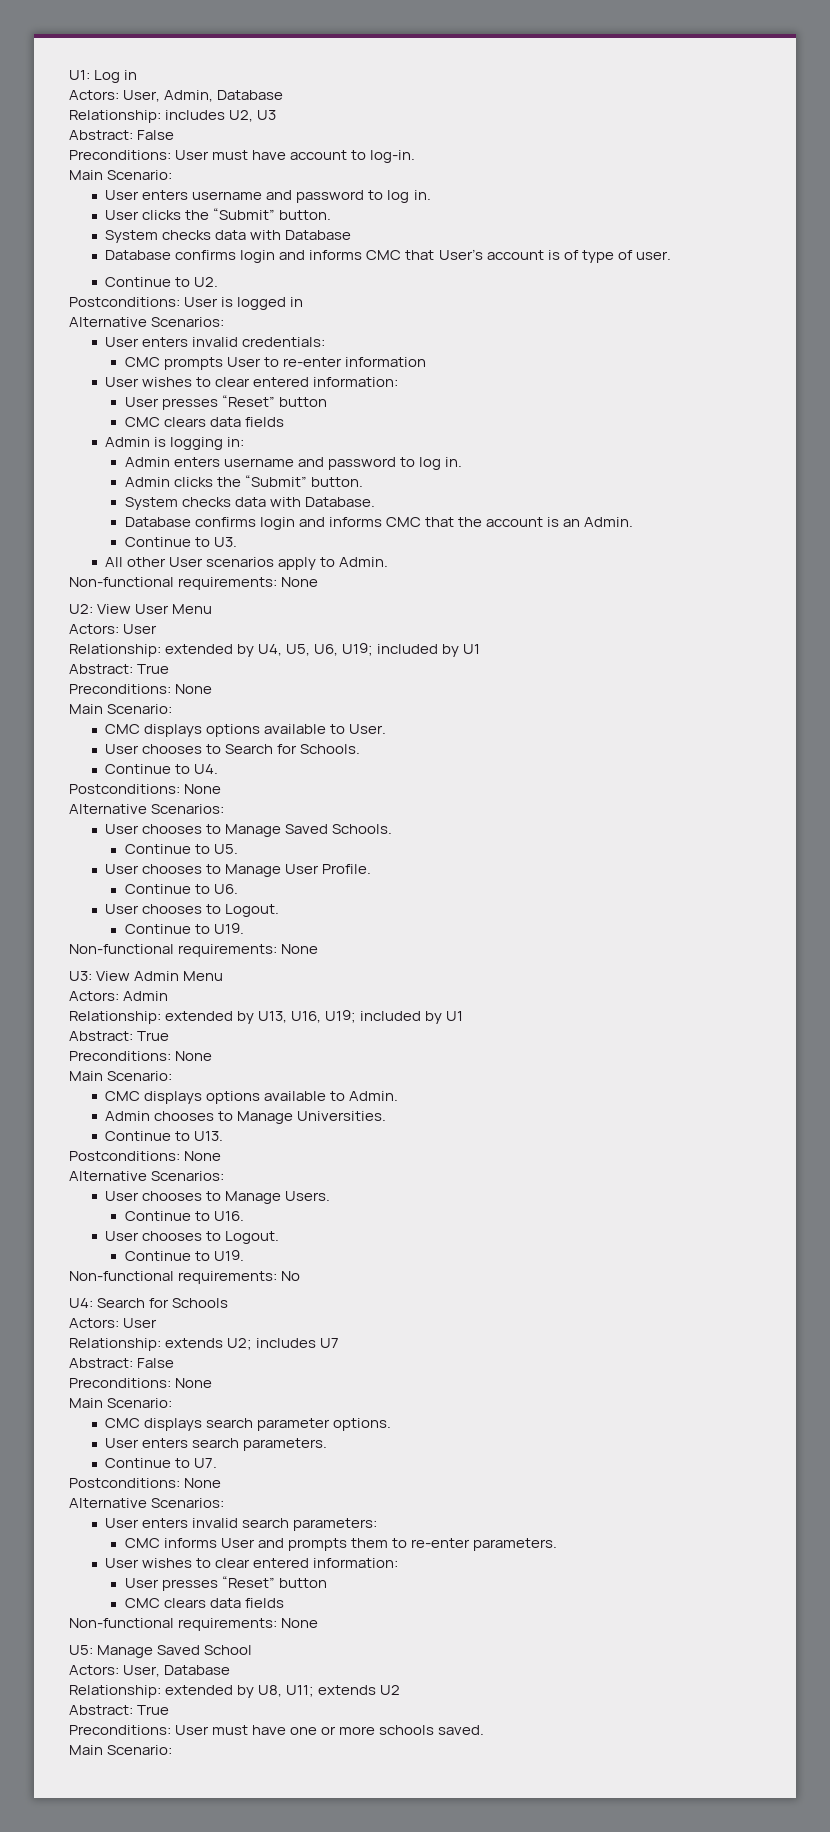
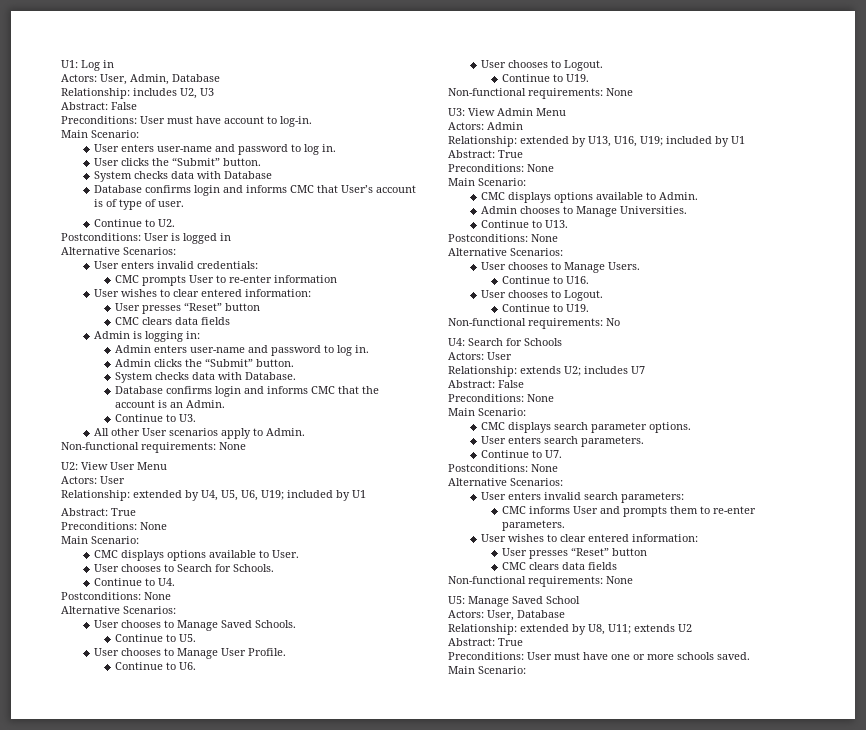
- User enters username and password to log in.
+ User enters user-name and password to log in.
- Admin enters username and password to log in.
+ Admin enters user-name and password to log in.

